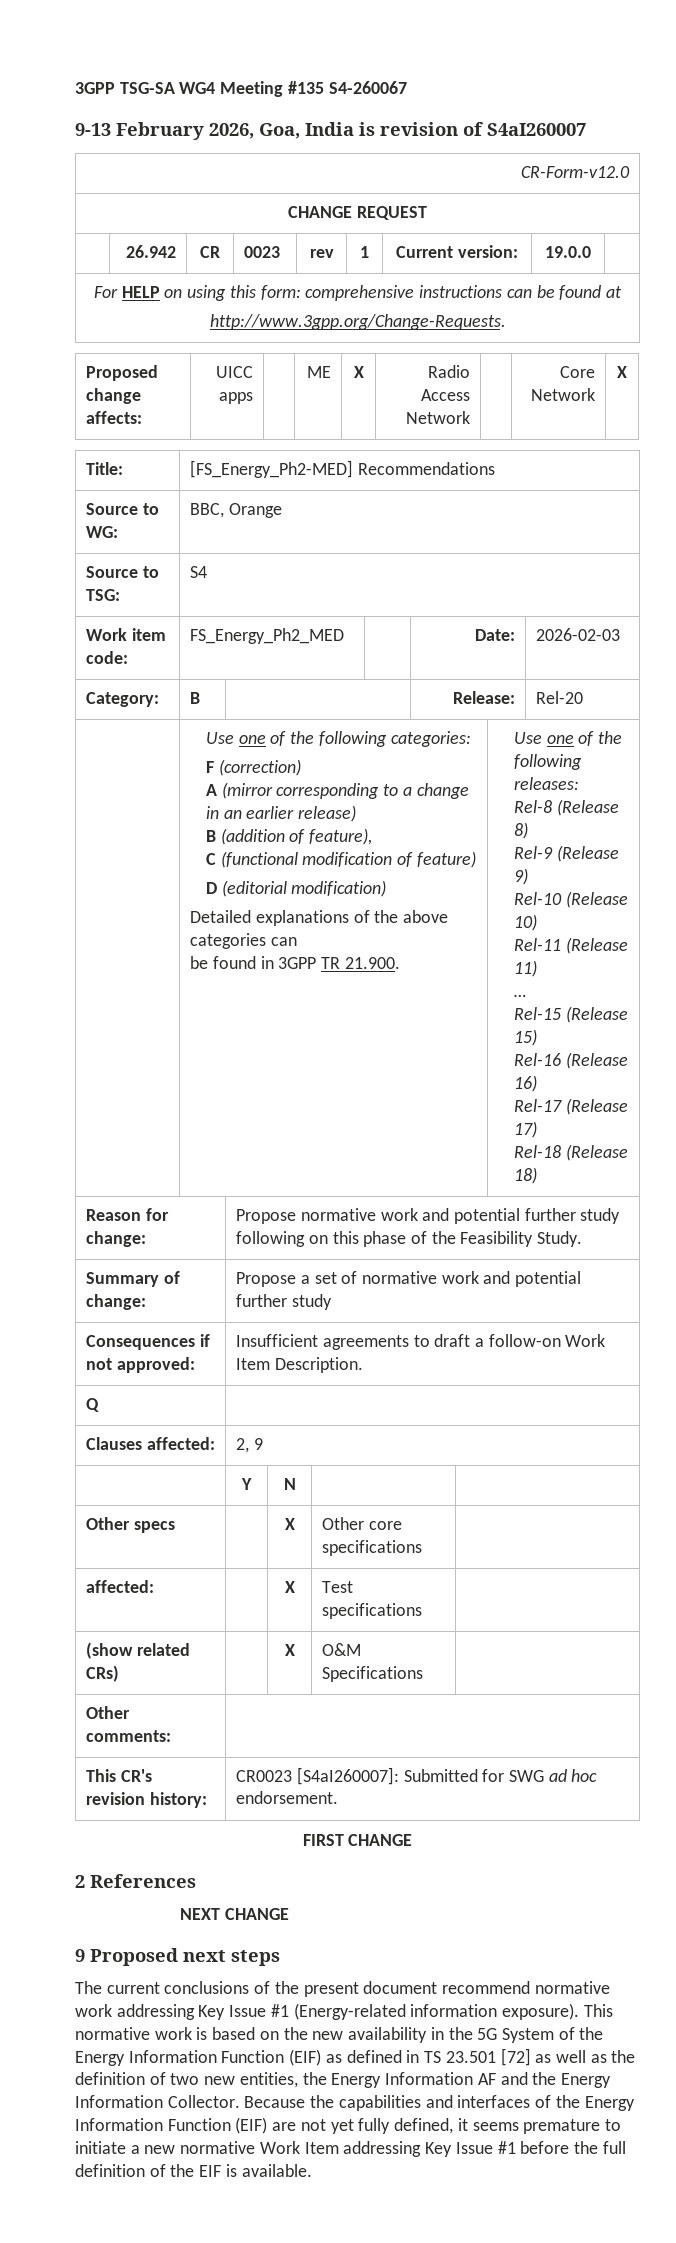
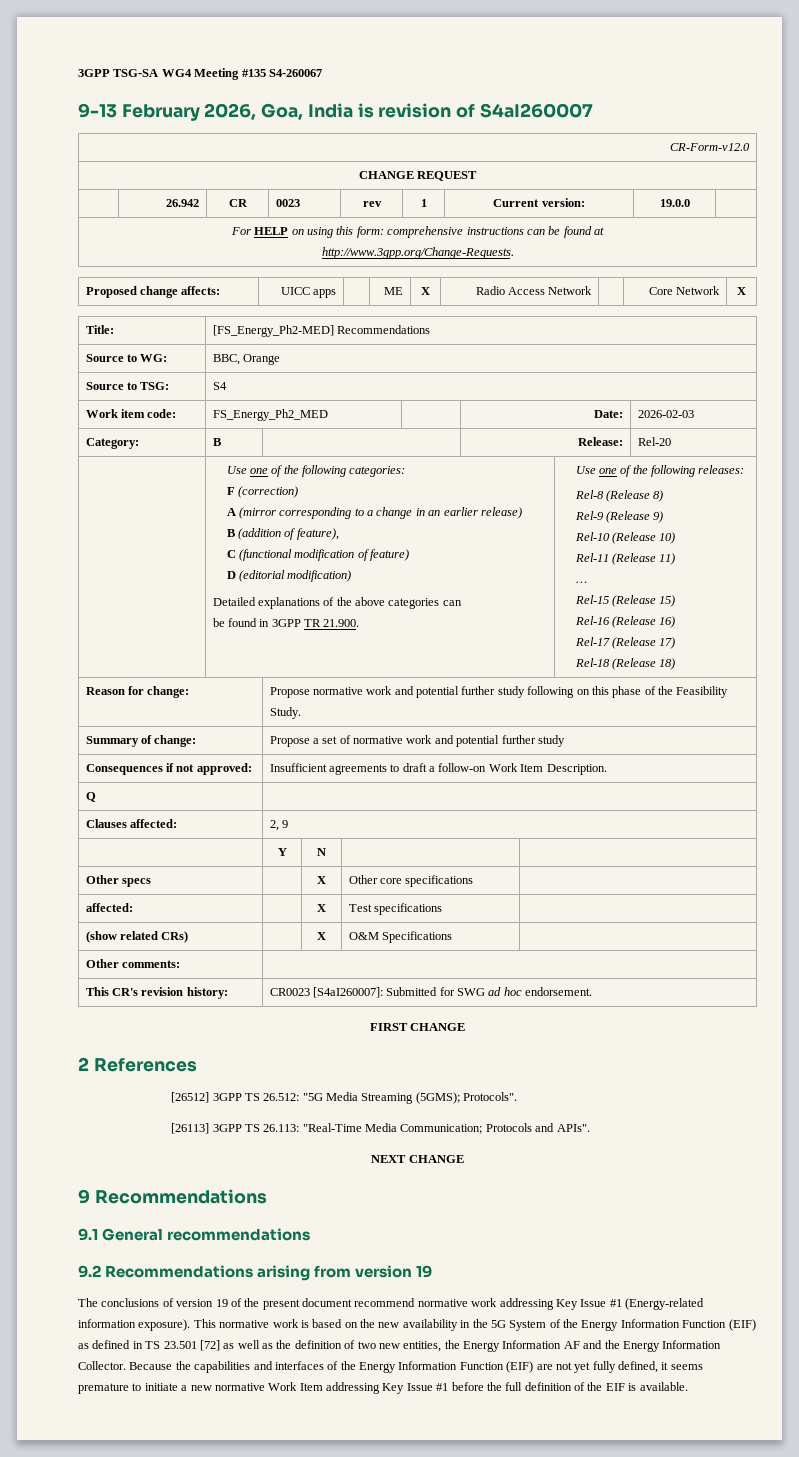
+ [26512] 3GPP TS 26.512: "5G Media Streaming (5GMS); Protocols".
+ [26113] 3GPP TS 26.113: "Real-Time Media Communication; Protocols and APIs".
  NEXT CHANGE
- 9 Proposed next steps
+ 9 Recommendations
+ 9.1 General recommendations
+ 9.2 Recommendations arising from version 19
- The current conclusions of the present document recommend normative work addressing Key Issue #1 (Energy-related information exposure).
+ The conclusions of version 19 of the present document recommend normative work addressing Key Issue #1 (Energy-related information exposure).

